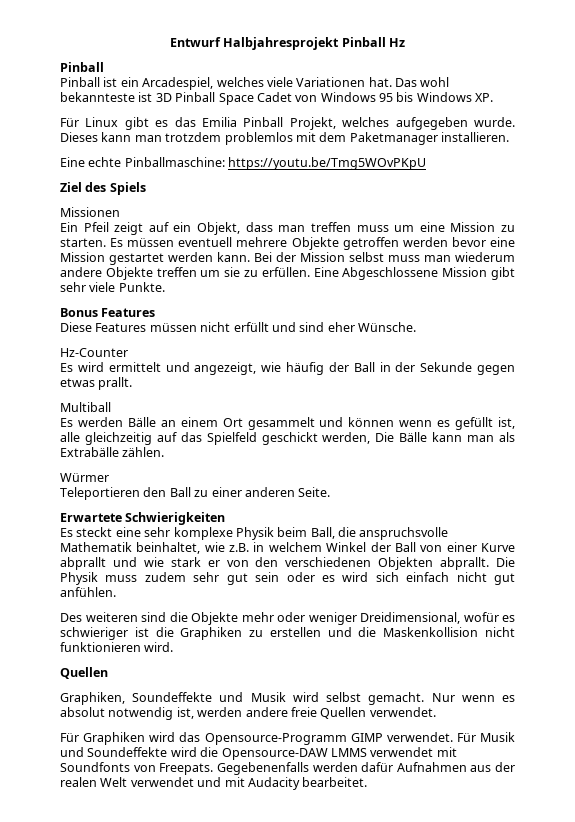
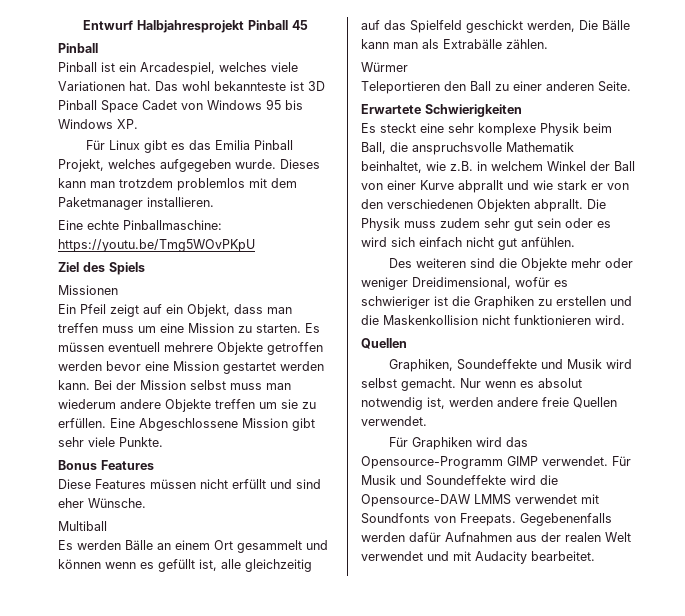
- Entwurf Halbjahresprojekt Pinball Hz
+ Entwurf Halbjahresprojekt Pinball 45
- Hz-Counter
- Es wird ermittelt und angezeigt, wie häufig der Ball in der Sekunde gegen etwas prallt.

